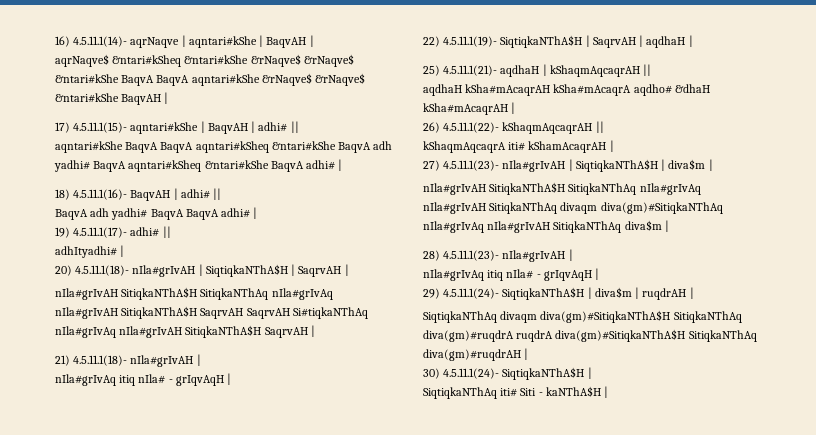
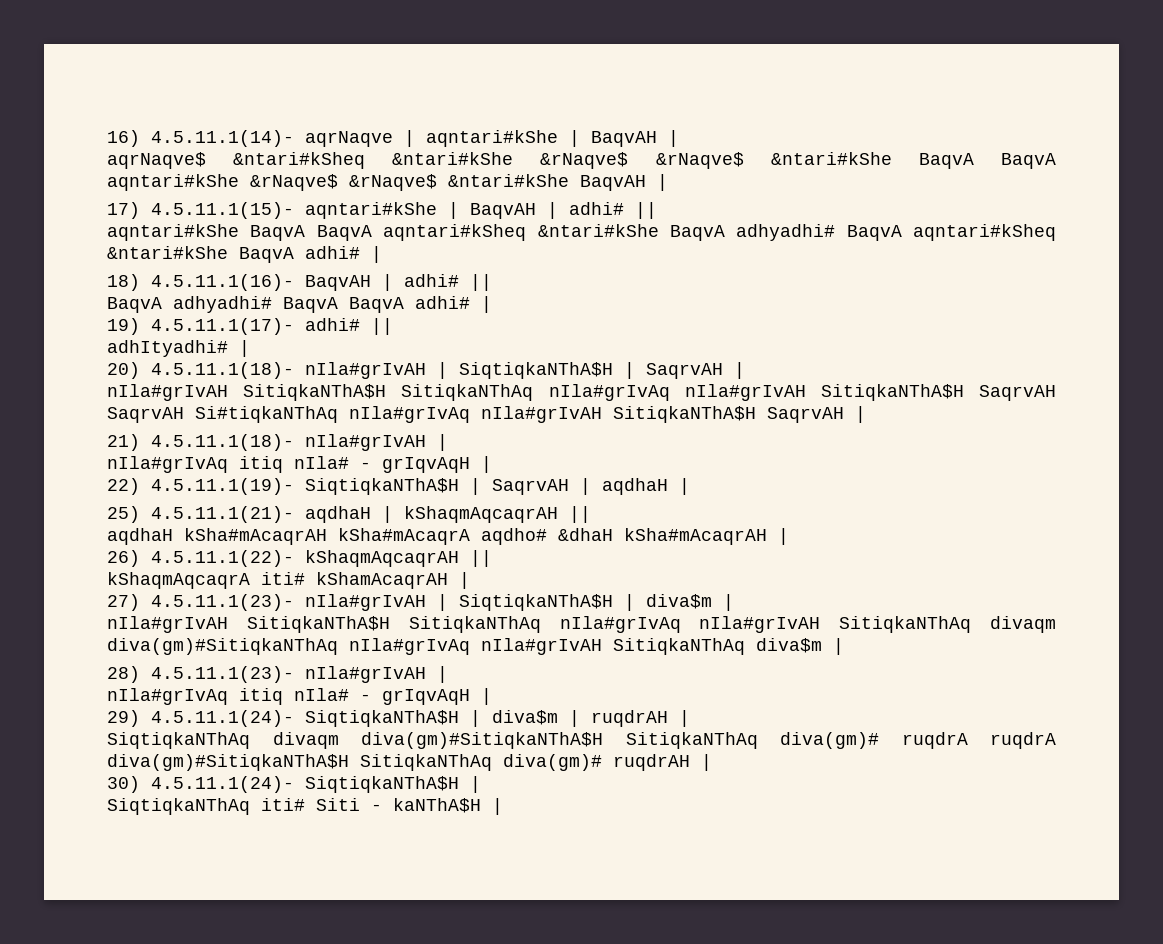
- aqntari#kShe BaqvA BaqvA aqntari#kSheq &ntari#kShe BaqvA adh yadhi# BaqvA aqntari#kSheq &ntari#kShe BaqvA adhi# |
+ aqntari#kShe BaqvA BaqvA aqntari#kSheq &ntari#kShe BaqvA adhyadhi# BaqvA aqntari#kSheq &ntari#kShe BaqvA adhi# |
- BaqvA adh yadhi# BaqvA BaqvA adhi# |
+ BaqvA adhyadhi# BaqvA BaqvA adhi# |
- SiqtiqkaNThAq divaqm diva(gm)#SitiqkaNThA$H SitiqkaNThAq diva(gm)#ruqdrA ruqdrA diva(gm)#SitiqkaNThA$H SitiqkaNThAq diva(gm)#ruqdrAH |
+ SiqtiqkaNThAq divaqm diva(gm)#SitiqkaNThA$H SitiqkaNThAq diva(gm)# ruqdrA ruqdrA diva(gm)#SitiqkaNThA$H SitiqkaNThAq diva(gm)# ruqdrAH |

